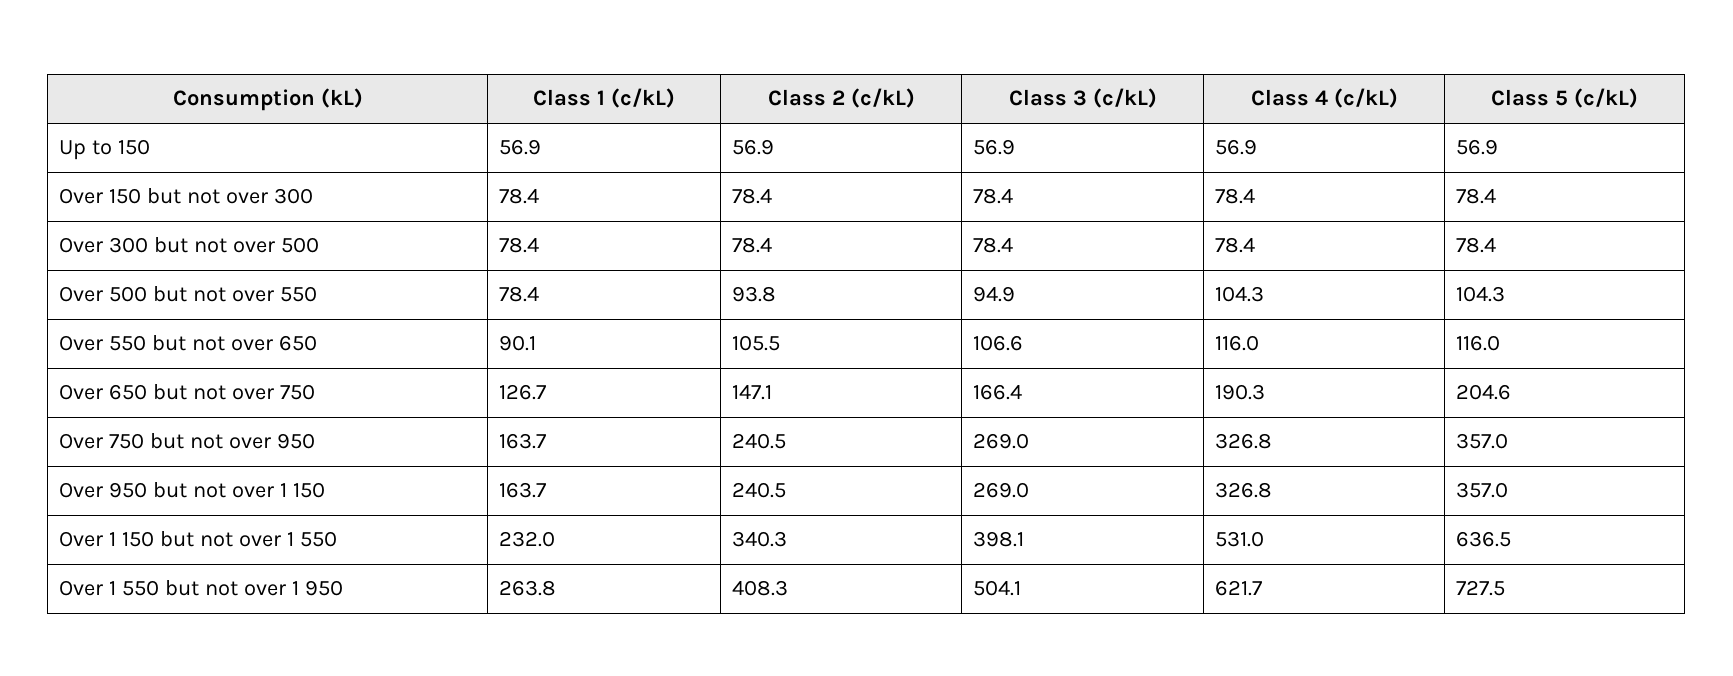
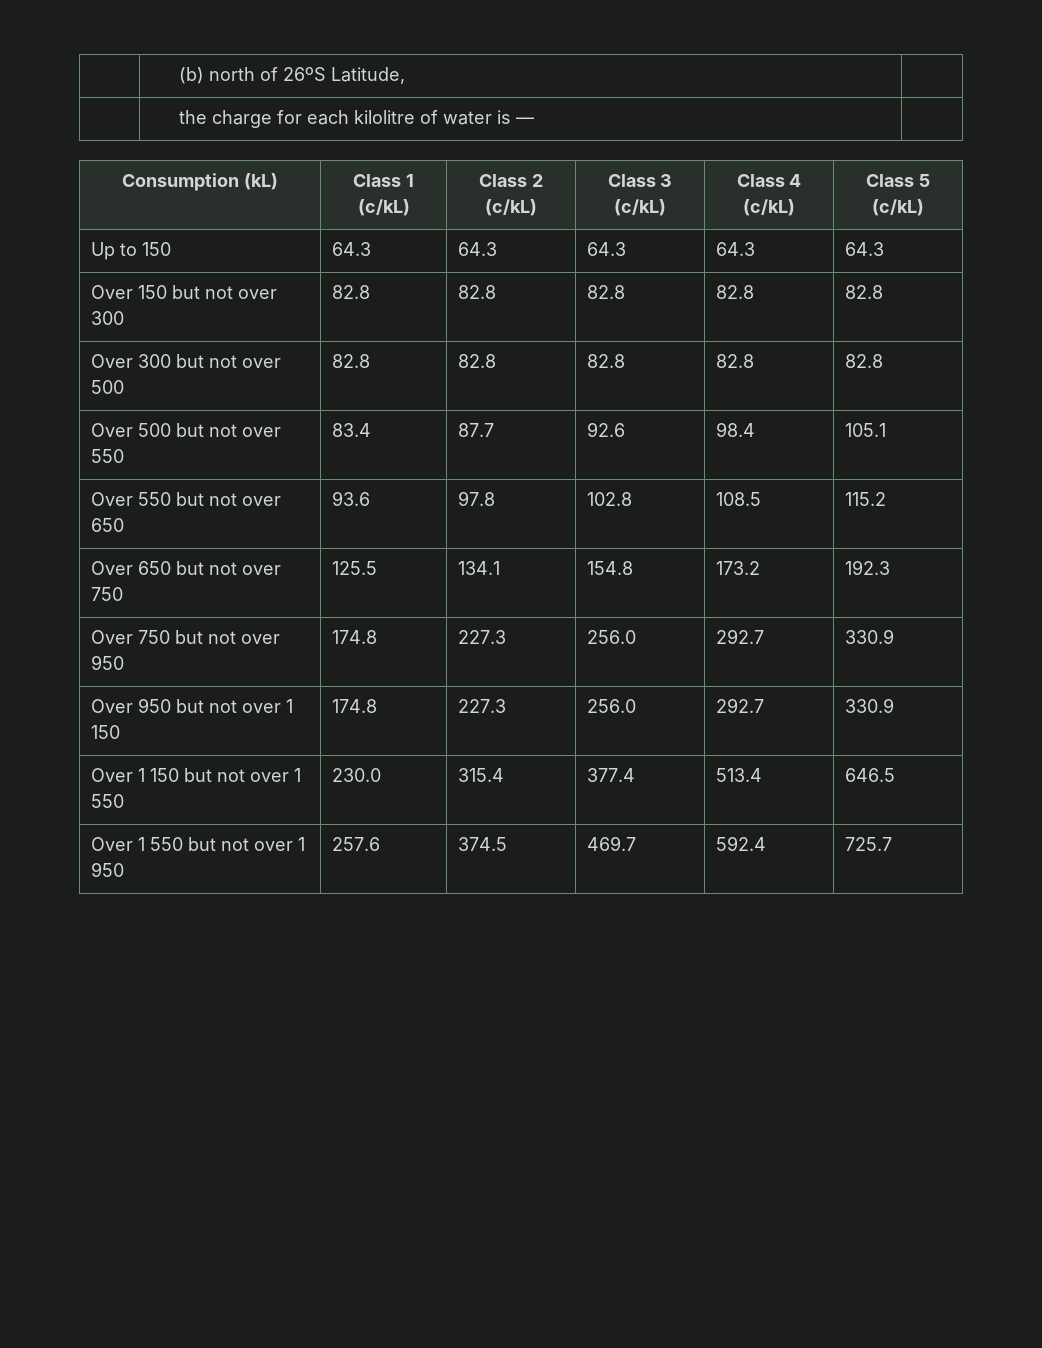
+ | (b) north of 26ºS Latitude, |
+ | the charge for each kilolitre of water is — |
- Up to 150 | 56.9 | 56.9 | 56.9 | 56.9 | 56.9
+ Up to 150 | 64.3 | 64.3 | 64.3 | 64.3 | 64.3
- Over 150 but not over 300 | 78.4 | 78.4 | 78.4 | 78.4 | 78.4
+ Over 150 but not over 300 | 82.8 | 82.8 | 82.8 | 82.8 | 82.8
- Over 300 but not over 500 | 78.4 | 78.4 | 78.4 | 78.4 | 78.4
+ Over 300 but not over 500 | 82.8 | 82.8 | 82.8 | 82.8 | 82.8
- Over 500 but not over 550 | 78.4 | 93.8 | 94.9 | 104.3 | 104.3
+ Over 500 but not over 550 | 83.4 | 87.7 | 92.6 | 98.4 | 105.1
- Over 550 but not over 650 | 90.1 | 105.5 | 106.6 | 116.0 | 116.0
+ Over 550 but not over 650 | 93.6 | 97.8 | 102.8 | 108.5 | 115.2
- Over 650 but not over 750 | 126.7 | 147.1 | 166.4 | 190.3 | 204.6
+ Over 650 but not over 750 | 125.5 | 134.1 | 154.8 | 173.2 | 192.3
- Over 750 but not over 950 | 163.7 | 240.5 | 269.0 | 326.8 | 357.0
+ Over 750 but not over 950 | 174.8 | 227.3 | 256.0 | 292.7 | 330.9
- Over 950 but not over 1 150 | 163.7 | 240.5 | 269.0 | 326.8 | 357.0
+ Over 950 but not over 1 150 | 174.8 | 227.3 | 256.0 | 292.7 | 330.9
- Over 1 150 but not over 1 550 | 232.0 | 340.3 | 398.1 | 531.0 | 636.5
+ Over 1 150 but not over 1 550 | 230.0 | 315.4 | 377.4 | 513.4 | 646.5
- Over 1 550 but not over 1 950 | 263.8 | 408.3 | 504.1 | 621.7 | 727.5
+ Over 1 550 but not over 1 950 | 257.6 | 374.5 | 469.7 | 592.4 | 725.7

